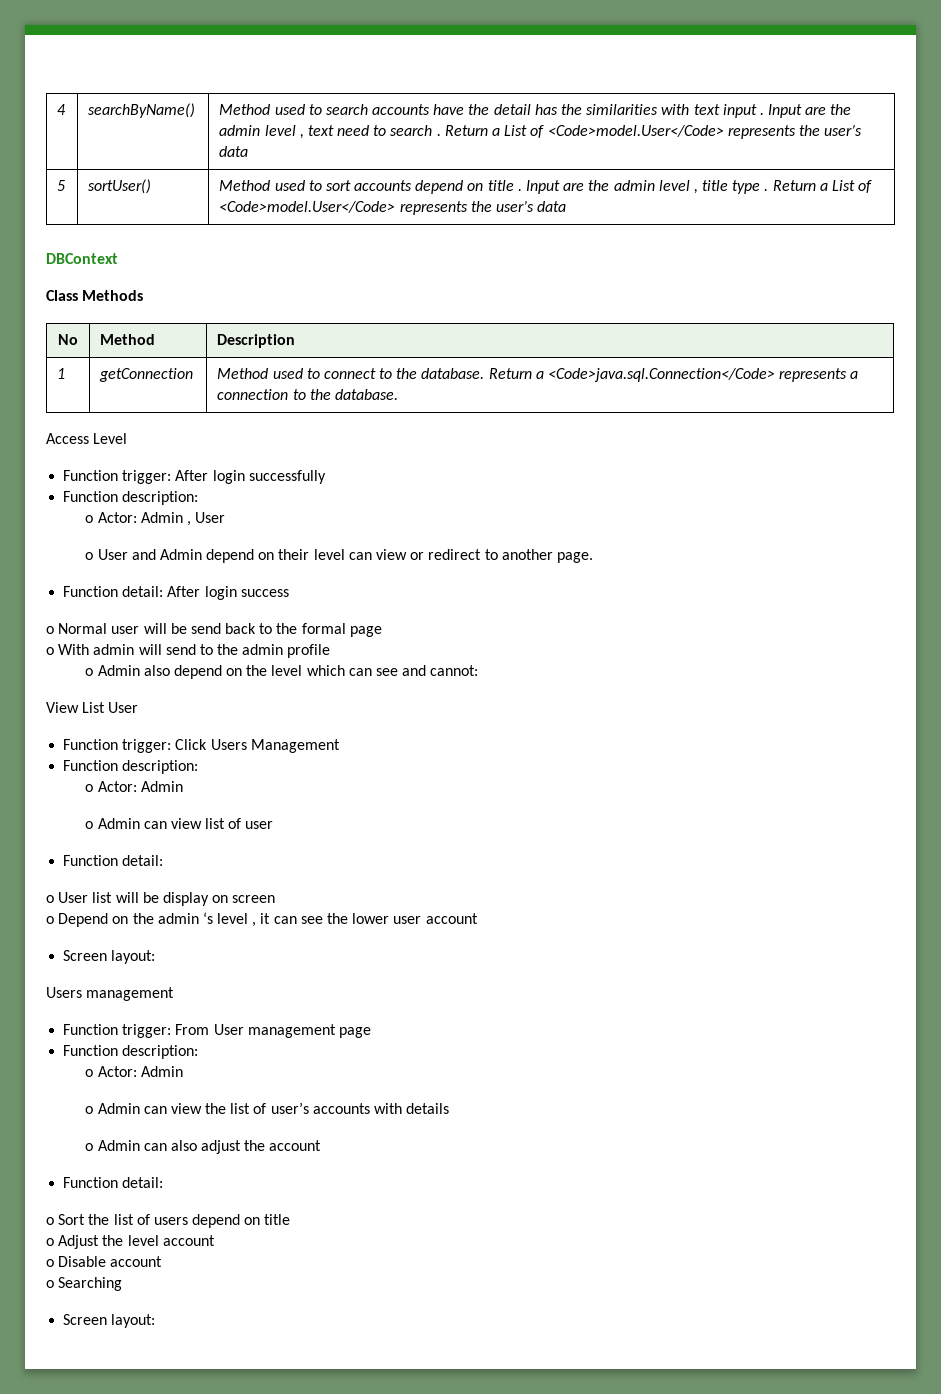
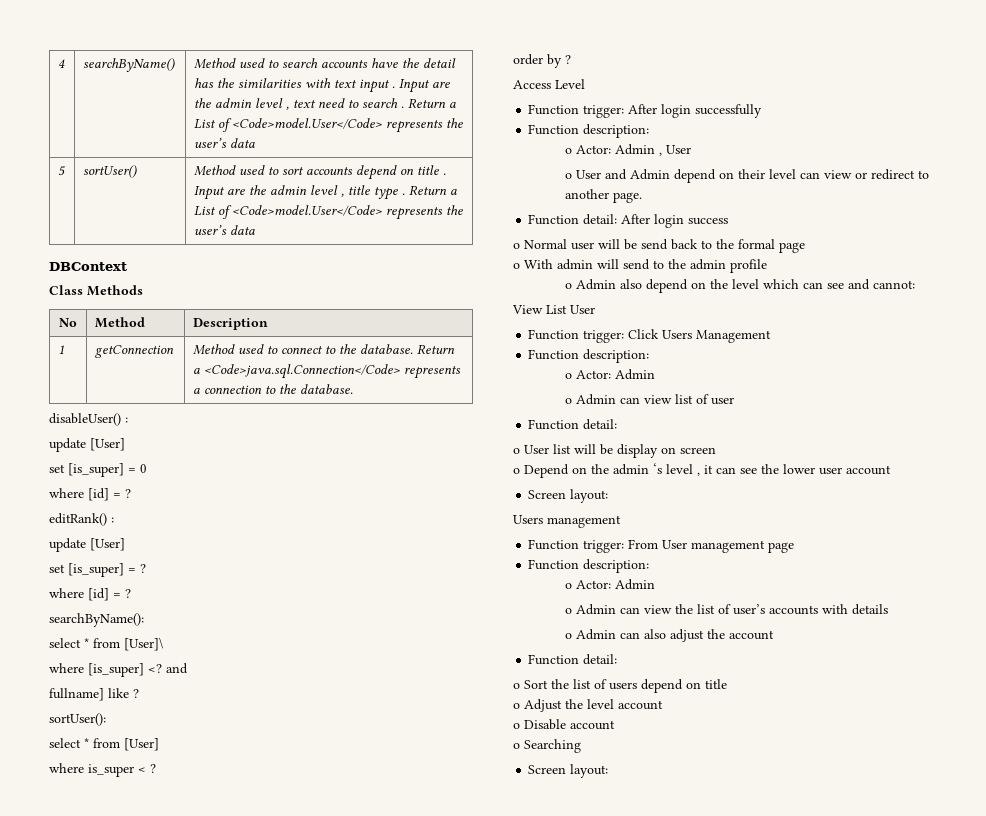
+ disableUser() :
+ update [User]
+ set [is_super] = 0
+ where [id] = ?
+ editRank() :
+ update [User]
+ set [is_super] = ?
+ where [id] = ?
+ searchByName():
+ select * from [User]\
+ where [is_super] <? and
+ fullname] like ?
+ sortUser():
+ select * from [User]
+ where is_super < ?
+ order by ?

